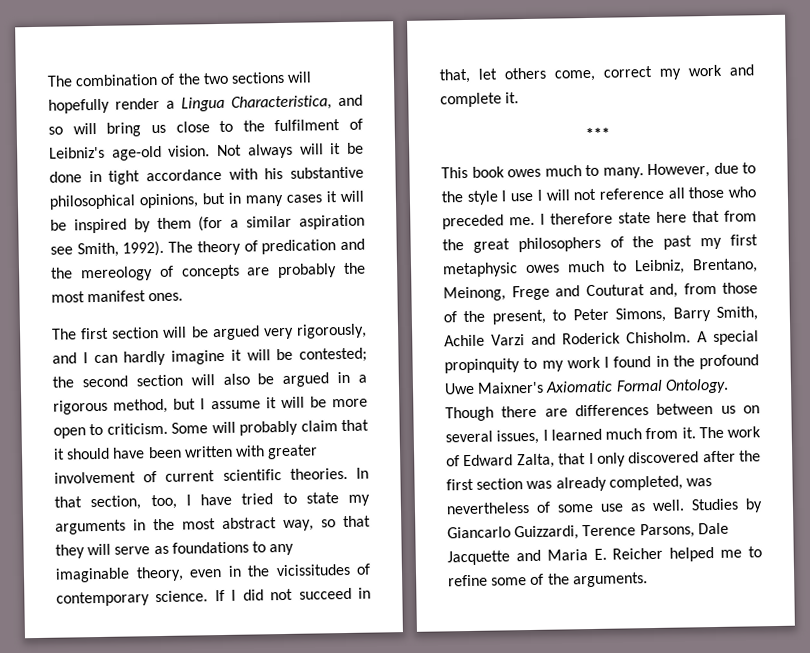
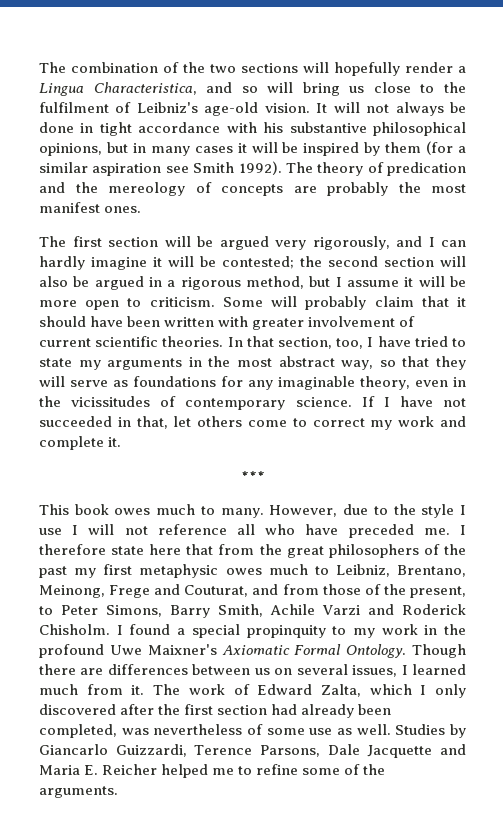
- Not always will it be done in tight accordance with his substantive philosophical opinions, but in many cases it will be inspired by them (for a similar aspiration see Smith, 1992).
+ It will not always be done in tight accordance with his substantive philosophical opinions, but in many cases it will be inspired by them (for a similar aspiration see Smith 1992).
- In that section, too, I have tried to state my arguments in the most abstract way, so that they will serve as foundations to any imaginable theory, even in the vicissitudes of contemporary science.
+ In that section, too, I have tried to state my arguments in the most abstract way, so that they will serve as foundations for any imaginable theory, even in the vicissitudes of contemporary science.
- If I did not succeed in that, let others come, correct my work and complete it.
+ If I have not succeeded in that, let others come to correct my work and complete it.
- However, due to the style I use I will not reference all those who preceded me.
+ However, due to the style I use I will not reference all who have preceded me.
- I therefore state here that from the great philosophers of the past my first metaphysic owes much to Leibniz, Brentano, Meinong, Frege and Couturat and, from those of the present, to Peter Simons, Barry Smith, Achile Varzi and Roderick Chisholm.
+ I therefore state here that from the great philosophers of the past my first metaphysic owes much to Leibniz, Brentano, Meinong, Frege and Couturat, and from those of the present, to Peter Simons, Barry Smith, Achile Varzi and Roderick Chisholm.
- A special propinquity to my work I found in the profound Uwe Maixner's Axiomatic Formal Ontology.
+ I found a special propinquity to my work in the profound Uwe Maixner's Axiomatic Formal Ontology.
- The work of Edward Zalta, that I only discovered after the first section was already completed, was nevertheless of some use as well.
+ The work of Edward Zalta, which I only discovered after the first section had already been completed, was nevertheless of some use as well.

